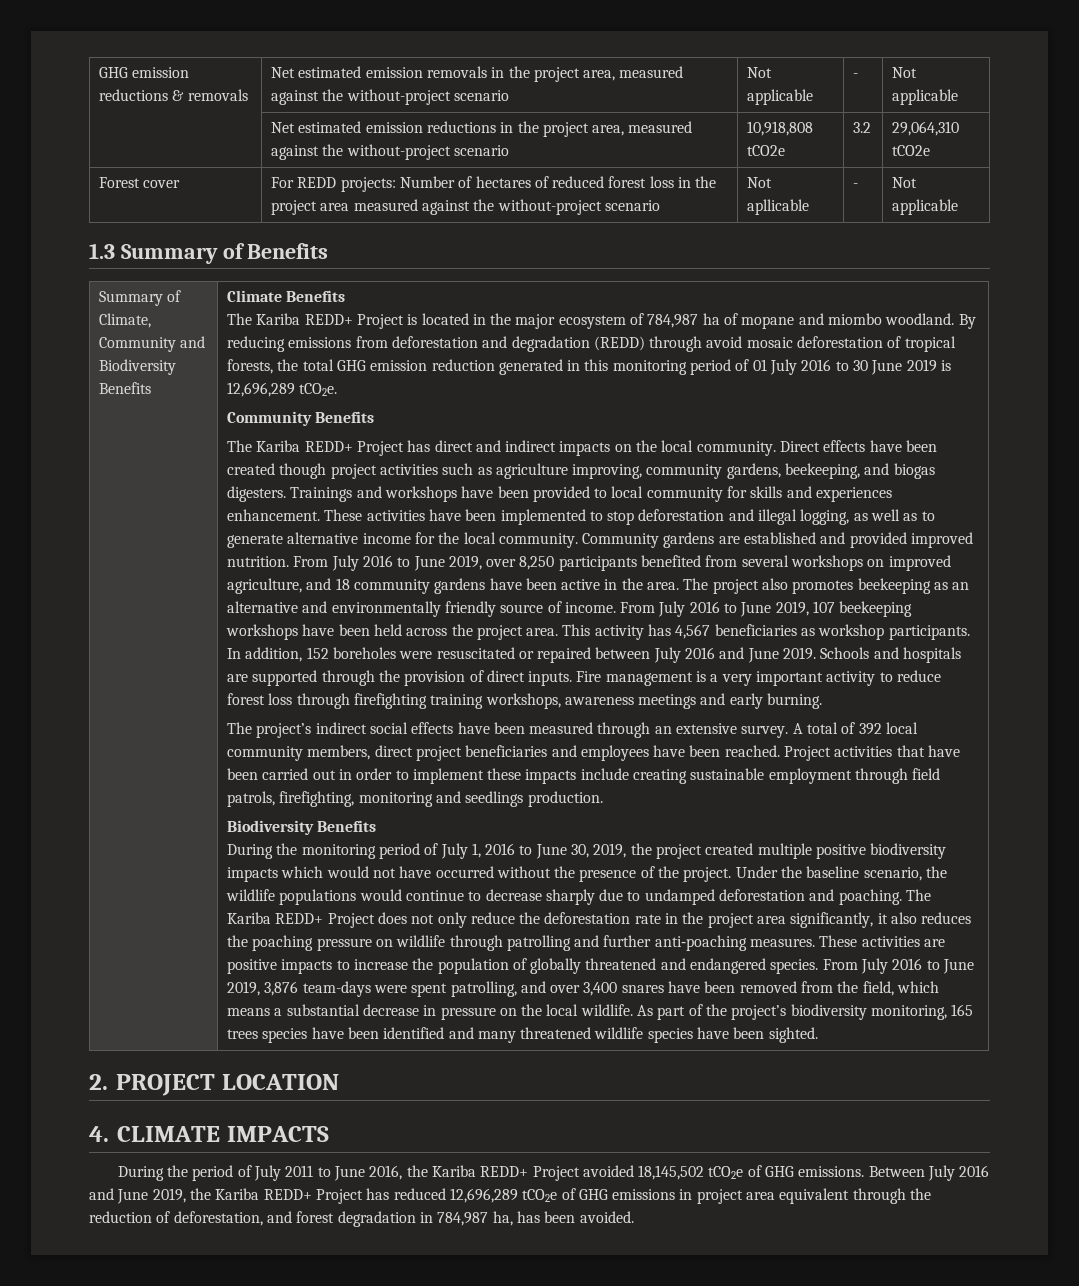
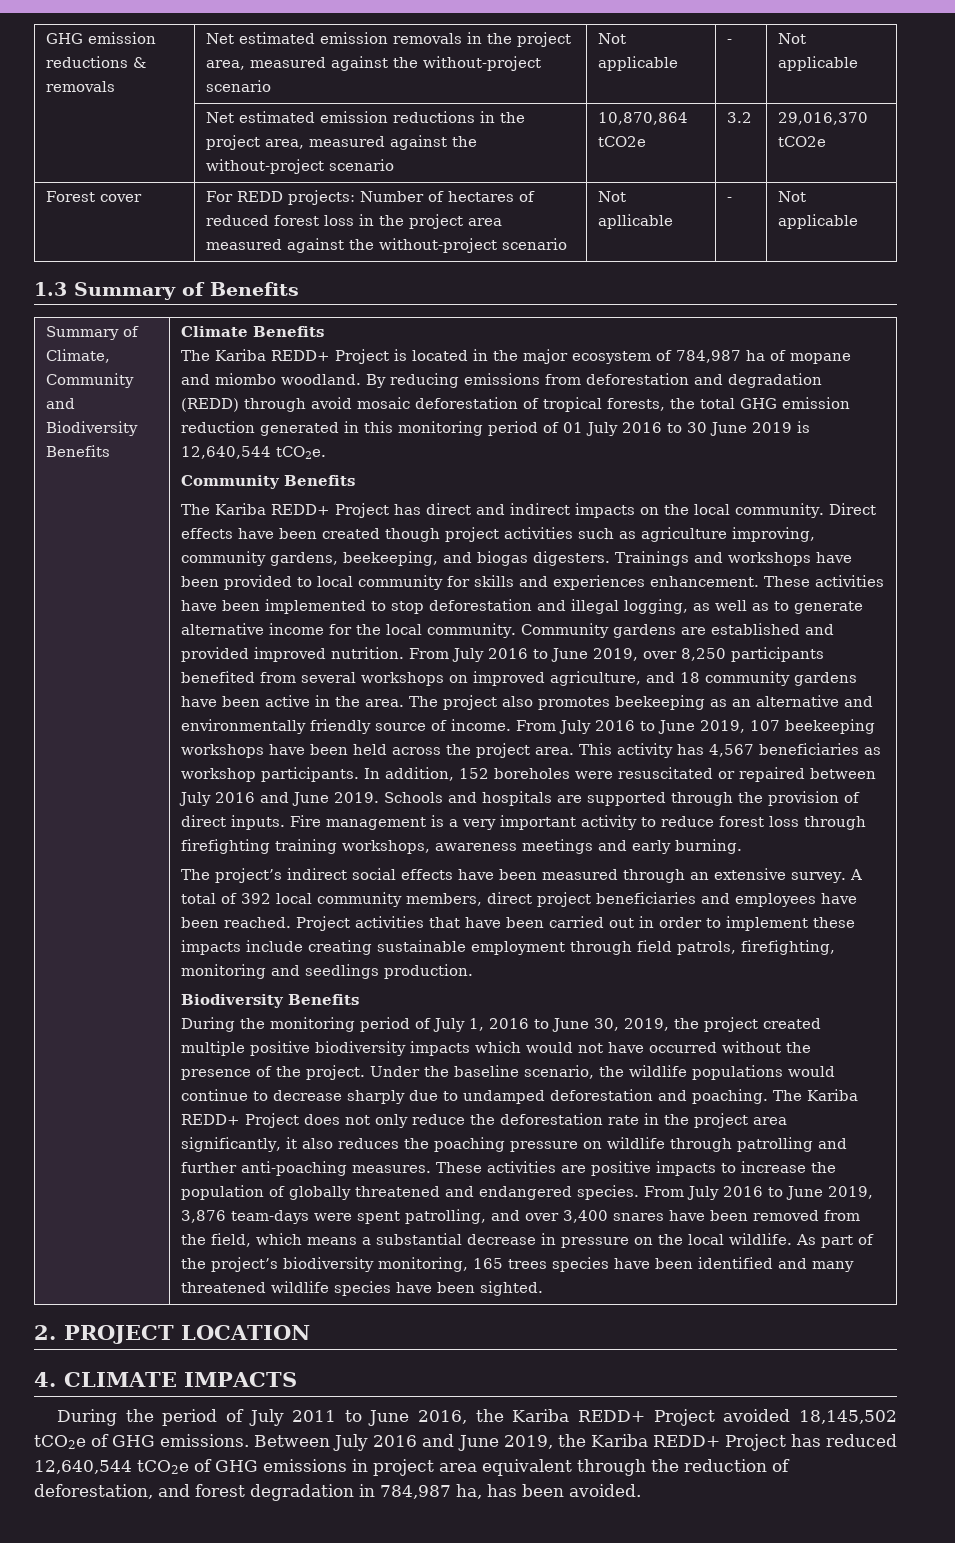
- | Net estimated emission reductions in the project area, measured against the without-project scenario | 10,918,808 tCO2e | 3.2 | 29,064,310 tCO2e
+ | Net estimated emission reductions in the project area, measured against the without-project scenario | 10,870,864 tCO2e | 3.2 | 29,016,370 tCO2e
- By reducing emissions from deforestation and degradation (REDD) through avoid mosaic deforestation of tropical forests, the total GHG emission reduction generated in this monitoring period of 01 July 2016 to 30 June 2019 is 12,696,289 tCO2e.
+ By reducing emissions from deforestation and degradation (REDD) through avoid mosaic deforestation of tropical forests, the total GHG emission reduction generated in this monitoring period of 01 July 2016 to 30 June 2019 is 12,640,544 tCO2e.
- Between July 2016 and June 2019, the Kariba REDD+ Project has reduced 12,696,289 tCO2e of GHG emissions in project area equivalent through the reduction of deforestation, and forest degradation in 784,987 ha, has been avoided.
+ Between July 2016 and June 2019, the Kariba REDD+ Project has reduced 12,640,544 tCO2e of GHG emissions in project area equivalent through the reduction of deforestation, and forest degradation in 784,987 ha, has been avoided.

